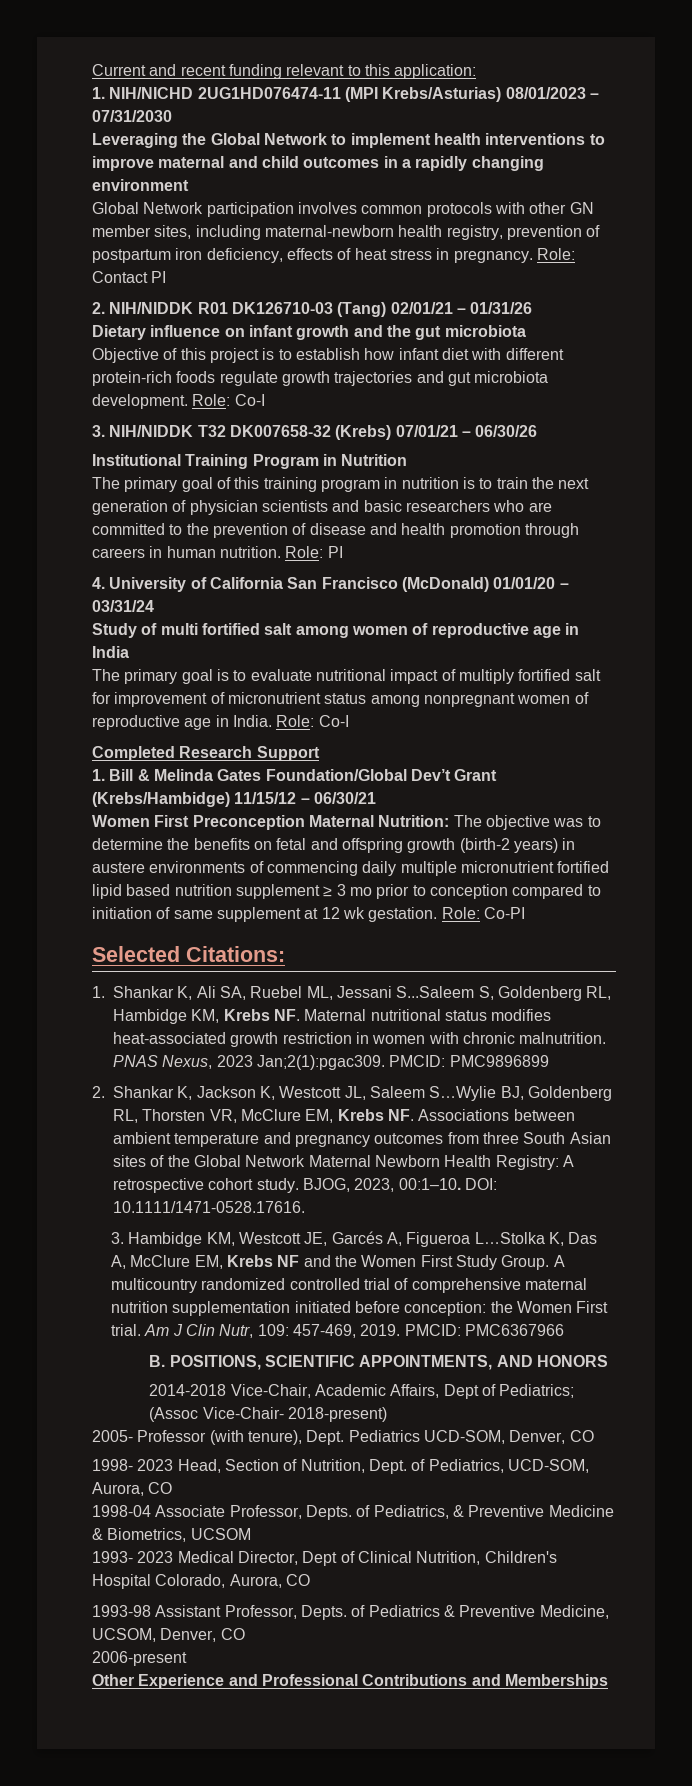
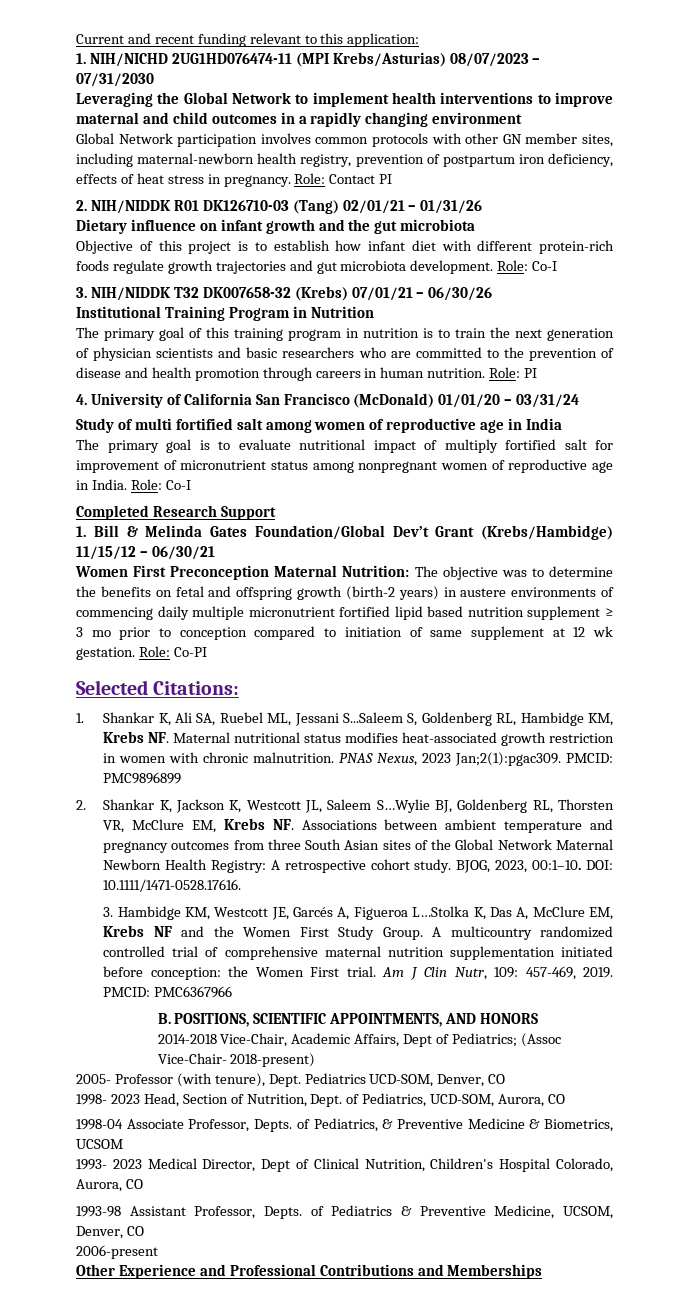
- 1. NIH/NICHD 2UG1HD076474-11 (MPI Krebs/Asturias) 08/01/2023 – 07/31/2030
+ 1. NIH/NICHD 2UG1HD076474-11 (MPI Krebs/Asturias) 08/07/2023 – 07/31/2030

